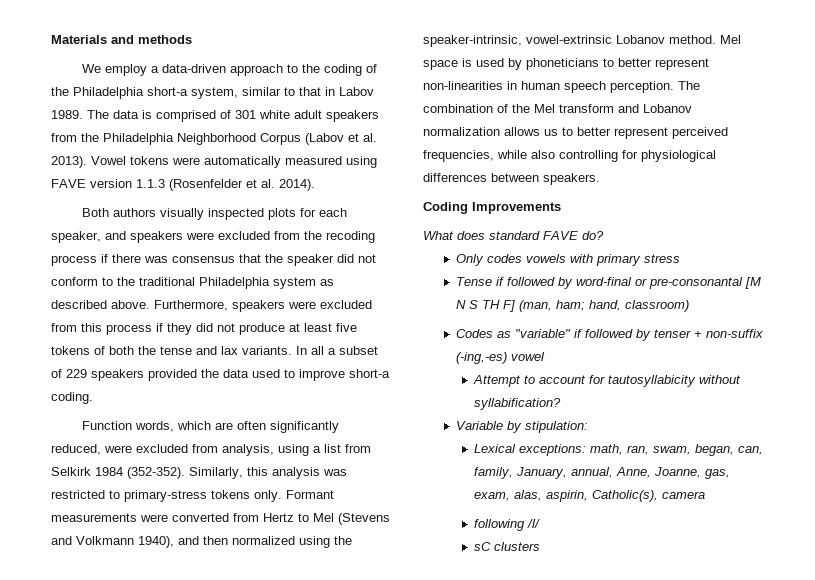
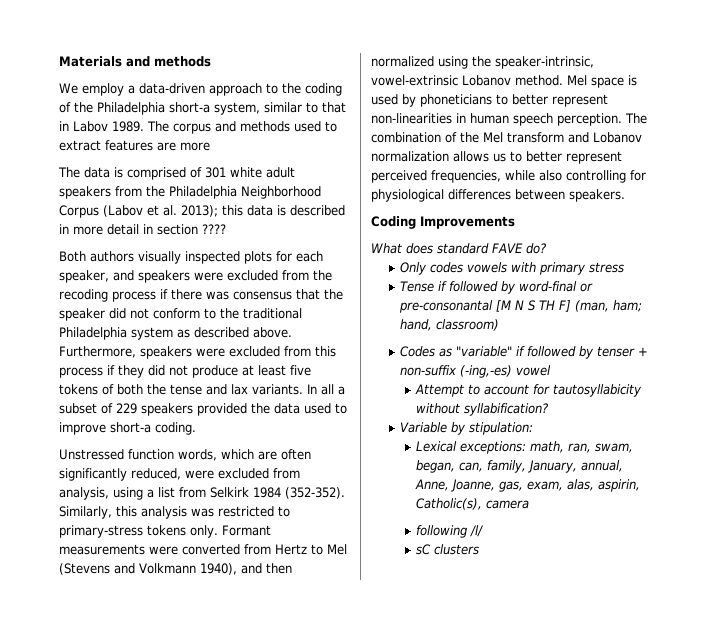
- The data is comprised of 301 white adult speakers from the Philadelphia Neighborhood Corpus (Labov et al. 2013). Vowel tokens were automatically measured using FAVE version 1.1.3 (Rosenfelder et al. 2014).
+ The corpus and methods used to extract features are more
+ The data is comprised of 301 white adult speakers from the Philadelphia Neighborhood Corpus (Labov et al. 2013); this data is described in more detail in section ????
- Function words, which are often significantly reduced, were excluded from analysis, using a list from Selkirk 1984 (352-352).
+ Unstressed function words, which are often significantly reduced, were excluded from analysis, using a list from Selkirk 1984 (352-352).

